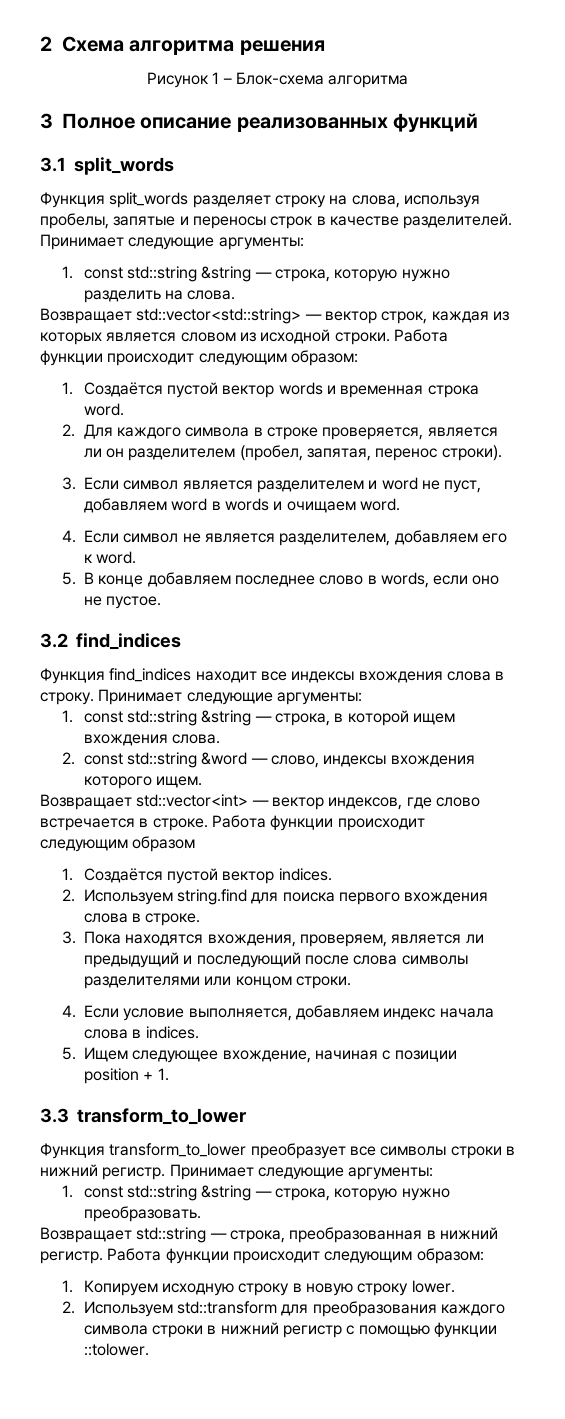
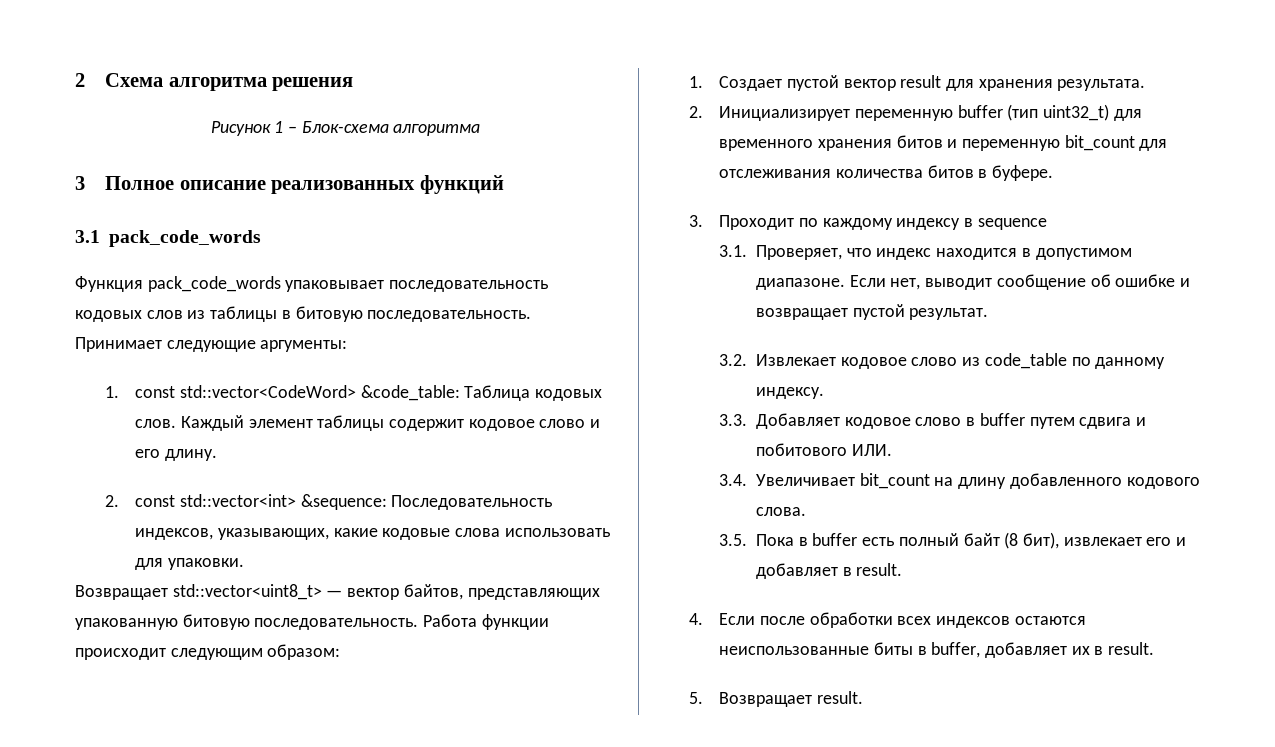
- 3.1 split_words
- Функция split_words разделяет строку на слова, используя пробелы, запятые и переносы строк в качестве разделителей. Принимает следующие аргументы:
- 1. const std::string &string — строка, которую нужно разделить на слова.
- Возвращает std::vector<std::string> — вектор строк, каждая из которых является словом из исходной строки. Работа функции происходит следующим образом:
- 1. Создаётся пустой вектор words и временная строка word.
- 2. Для каждого символа в строке проверяется, является ли он разделителем (пробел, запятая, перенос строки).
- 3. Если символ является разделителем и word не пуст, добавляем word в words и очищаем word.
- 4. Если символ не является разделителем, добавляем его к word.
- 5. В конце добавляем последнее слово в words, если оно не пустое.
- 3.2 find_indices
- Функция find_indices находит все индексы вхождения слова в строку. Принимает следующие аргументы:
- 1. const std::string &string — строка, в которой ищем вхождения слова.
- 2. const std::string &word — слово, индексы вхождения которого ищем.
- Возвращает std::vector<int> — вектор индексов, где слово встречается в строке. Работа функции происходит следующим образом
- 1. Создаётся пустой вектор indices.
- 2. Используем string.find для поиска первого вхождения слова в строке.
- 3. Пока находятся вхождения, проверяем, является ли предыдущий и последующий после слова символы разделителями или концом строки.
- 4. Если условие выполняется, добавляем индекс начала слова в indices.
- 5. Ищем следующее вхождение, начиная с позиции position + 1.
- 3.3 transform_to_lower
- Функция transform_to_lower преобразует все символы строки в нижний регистр. Принимает следующие аргументы:
- 1. const std::string &string — строка, которую нужно преобразовать.
- Возвращает std::string — строка, преобразованная в нижний регистр. Работа функции происходит следующим образом:
- 1. Копируем исходную строку в новую строку lower.
- 2. Используем std::transform для преобразования каждого символа строки в нижний регистр с помощью функции ::tolower.
+ 3.1 pack_code_words
+ Функция pack_code_words упаковывает последовательность кодовых слов из таблицы в битовую последовательность. Принимает следующие аргументы:
+ 1. const std::vector<CodeWord> &code_table: Таблица кодовых слов. Каждый элемент таблицы содержит кодовое слово и его длину.
+ 2. const std::vector<int> &sequence: Последовательность индексов, указывающих, какие кодовые слова использовать для упаковки.
+ Возвращает std::vector<uint8_t> — вектор байтов, представляющих упакованную битовую последовательность. Работа функции происходит следующим образом:
+ 1. Создает пустой вектор result для хранения результата.
+ 2. Инициализирует переменную buffer (тип uint32_t) для временного хранения битов и переменную bit_count для отслеживания количества битов в буфере.
+ 3. Проходит по каждому индексу в sequence
+ 3.1. Проверяет, что индекс находится в допустимом диапазоне. Если нет, выводит сообщение об ошибке и возвращает пустой результат.
+ 3.2. Извлекает кодовое слово из code_table по данному индексу.
+ 3.3. Добавляет кодовое слово в buffer путем сдвига и побитового ИЛИ.
+ 3.4. Увеличивает bit_count на длину добавленного кодового слова.
+ 3.5. Пока в buffer есть полный байт (8 бит), извлекает его и добавляет в result.
+ 4. Если после обработки всех индексов остаются неиспользованные биты в buffer, добавляет их в result.
+ 5. Возвращает result.

